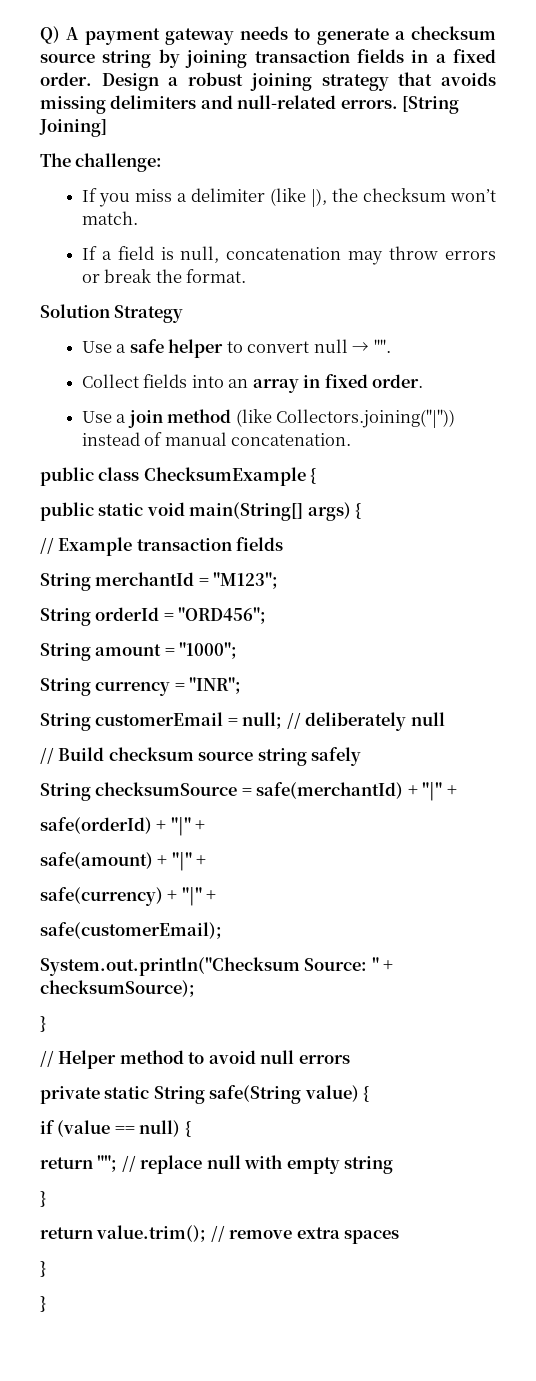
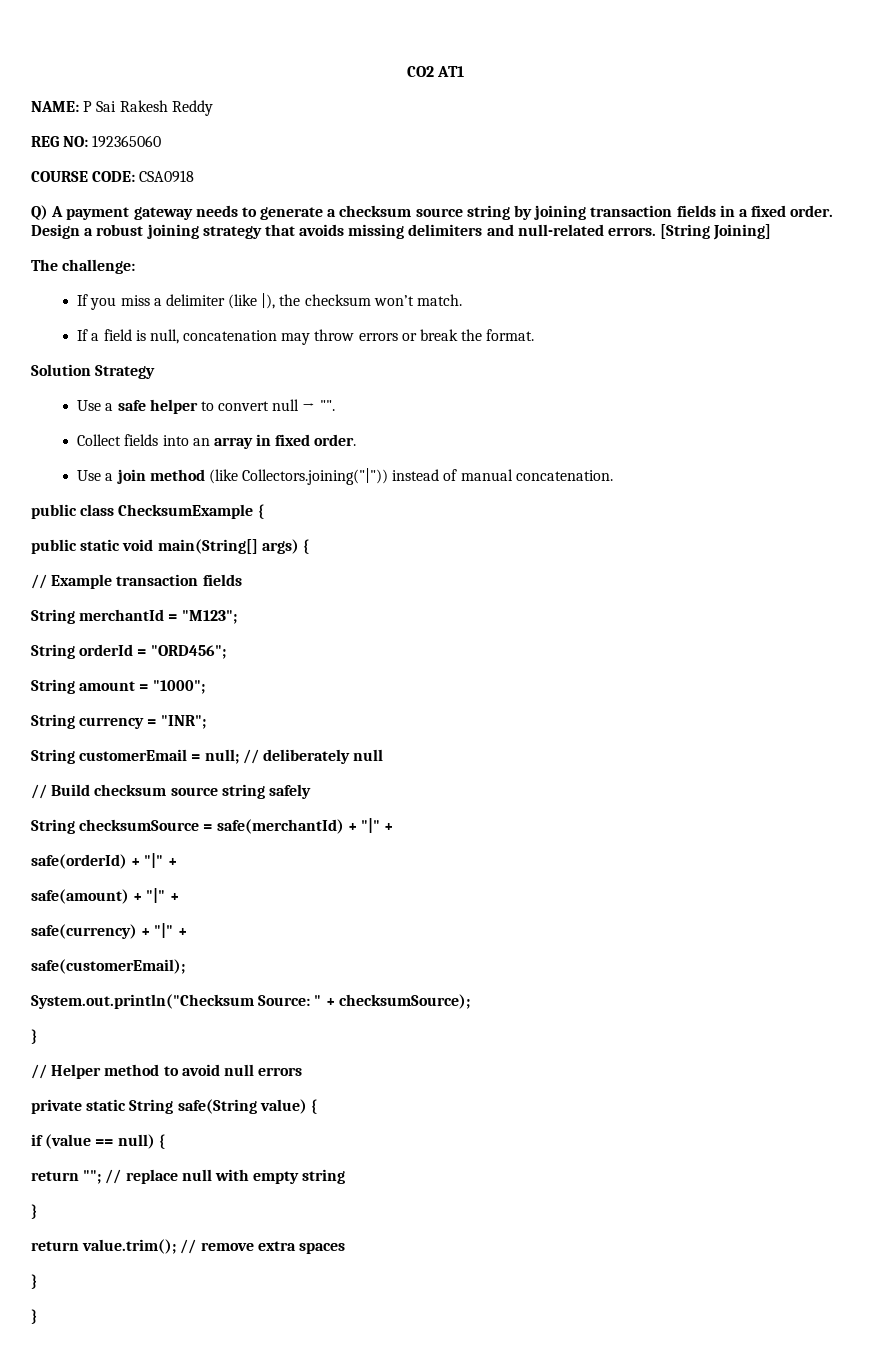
+ CO2 AT1
+ NAME: P Sai Rakesh Reddy
+ REG NO: 192365060
+ COURSE CODE: CSA0918

